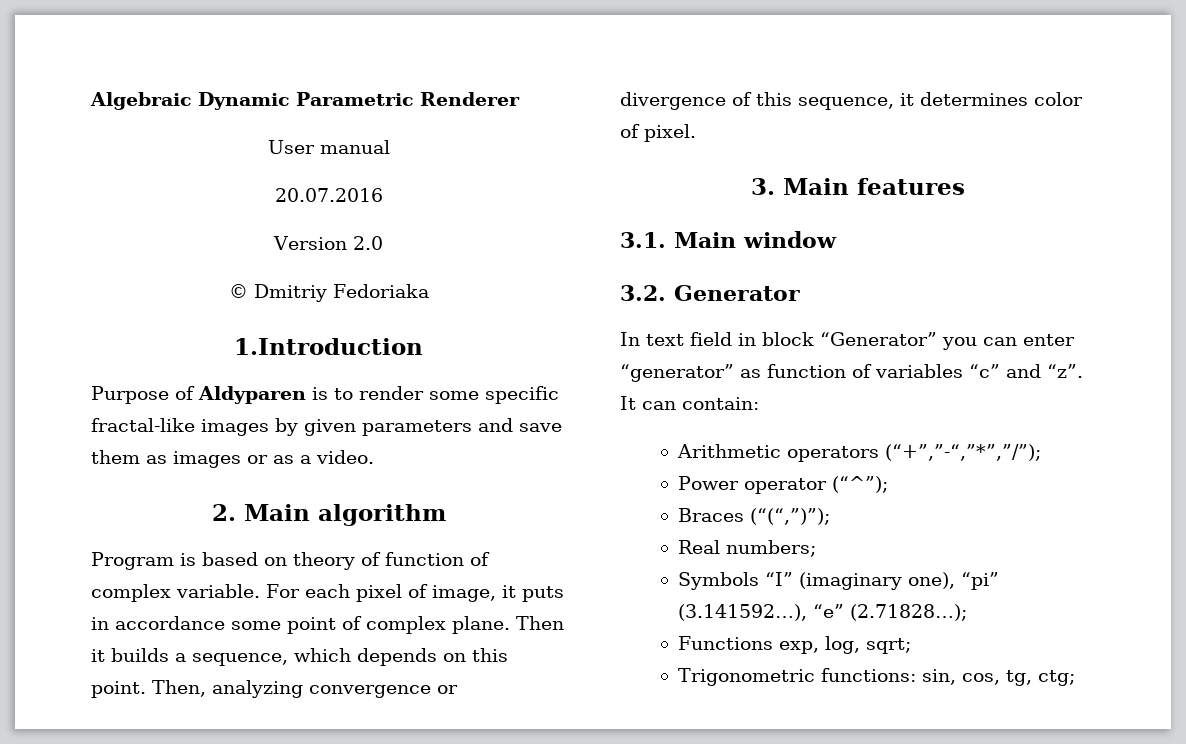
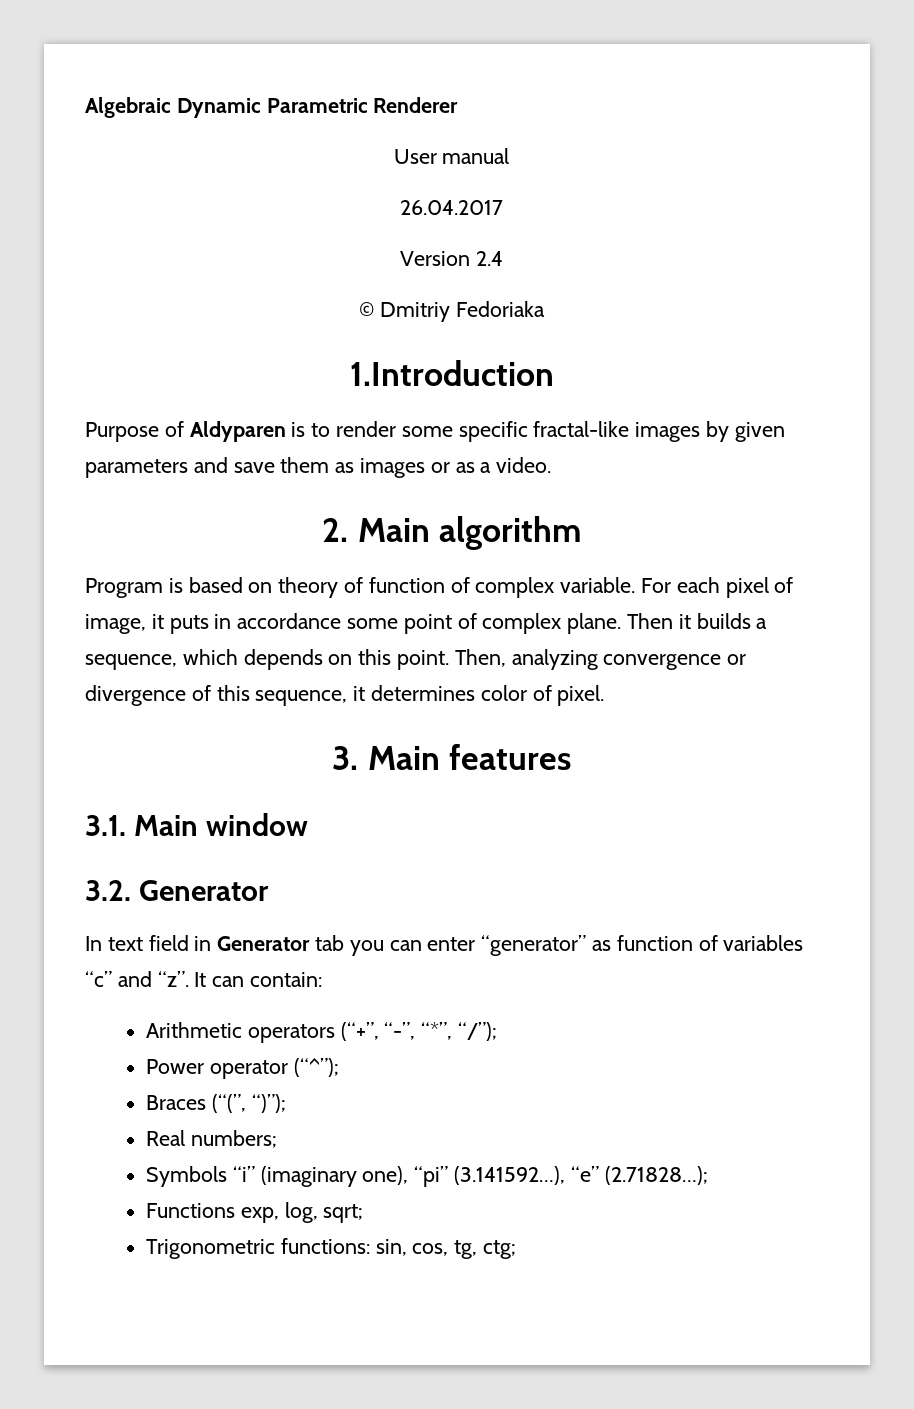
- 20.07.2016
+ 26.04.2017
- Version 2.0
+ Version 2.4
- In text field in block “Generator” you can enter “generator” as function of variables “c” and “z”.
+ In text field in Generator tab you can enter “generator” as function of variables “c” and “z”.
- Arithmetic operators (“+”,”-“,”*”,”/”);
+ Arithmetic operators (“+”, “-”, “*”, “/”);
- Braces (“(“,”)”);
+ Braces (“(”, “)”);
- Symbols “I” (imaginary one), “pi” (3.141592…), “e” (2.71828…);
+ Symbols “i” (imaginary one), “pi” (3.141592…), “e” (2.71828…);

